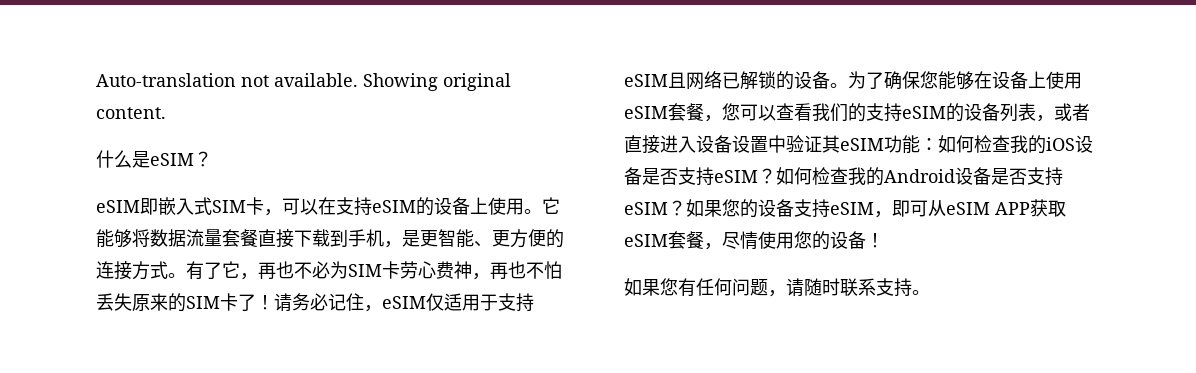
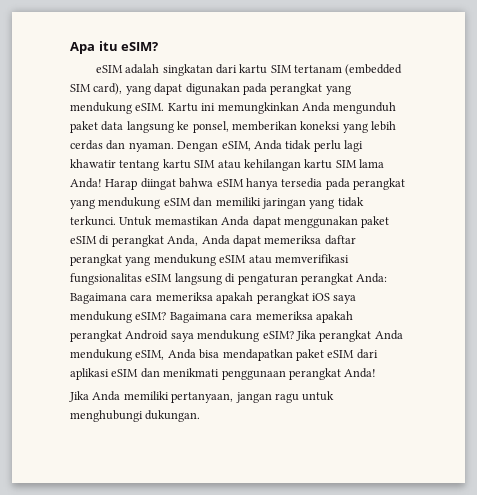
- Auto-translation not available. Showing original content.
- 什么是eSIM？
- eSIM即嵌入式SIM卡，可以在支持eSIM的设备上使用。它能够将数据流量套餐直接下载到手机，是更智能、更方便的连接方式。有了它，再也不必为SIM卡劳心费神，再也不怕丢失原来的SIM卡了！请务必记住，eSIM仅适用于支持eSIM且网络已解锁的设备。为了确保您能够在设备上使用eSIM套餐，您可以查看我们的支持eSIM的设备列表，或者直接进入设备设置中验证其eSIM功能：如何检查我的iOS设备是否支持eSIM？如何检查我的Android设备是否支持eSIM？如果您的设备支持eSIM，即可从eSIM APP获取eSIM套餐，尽情使用您的设备！
- 如果您有任何问题，请随时联系支持。
+ Apa itu eSIM?
+ eSIM adalah singkatan dari kartu SIM tertanam (embedded SIM card), yang dapat digunakan pada perangkat yang mendukung eSIM. Kartu ini memungkinkan Anda mengunduh paket data langsung ke ponsel, memberikan koneksi yang lebih cerdas dan nyaman. Dengan eSIM, Anda tidak perlu lagi khawatir tentang kartu SIM atau kehilangan kartu SIM lama Anda! Harap diingat bahwa eSIM hanya tersedia pada perangkat yang mendukung eSIM dan memiliki jaringan yang tidak terkunci. Untuk memastikan Anda dapat menggunakan paket eSIM di perangkat Anda, Anda dapat memeriksa daftar perangkat yang mendukung eSIM atau memverifikasi fungsionalitas eSIM langsung di pengaturan perangkat Anda: Bagaimana cara memeriksa apakah perangkat iOS saya mendukung eSIM? Bagaimana cara memeriksa apakah perangkat Android saya mendukung eSIM? Jika perangkat Anda mendukung eSIM, Anda bisa mendapatkan paket eSIM dari aplikasi eSIM dan menikmati penggunaan perangkat Anda!
+ Jika Anda memiliki pertanyaan, jangan ragu untuk menghubungi dukungan.

